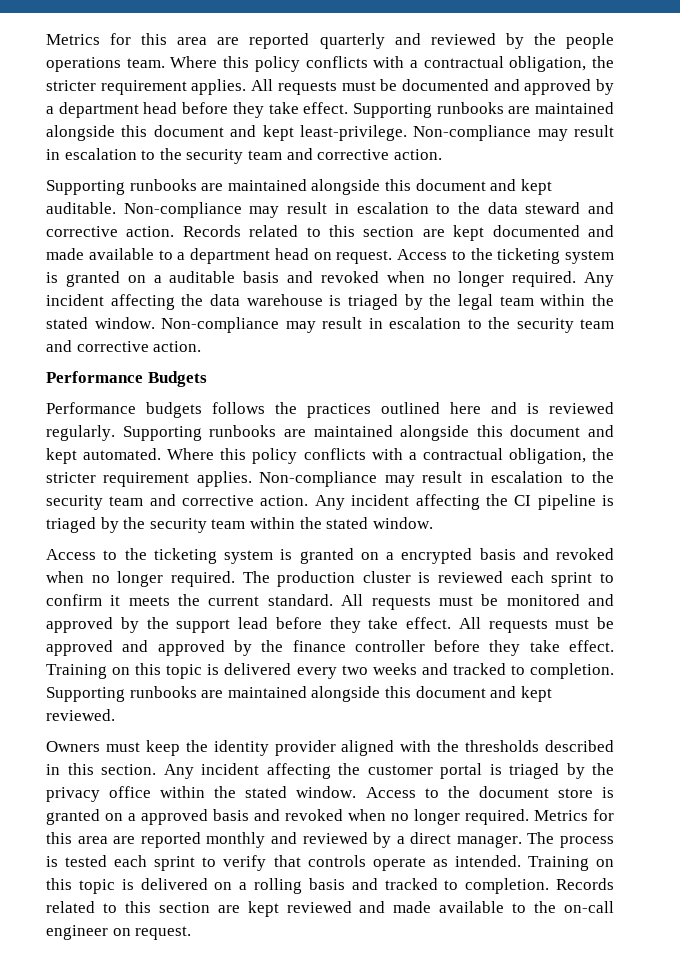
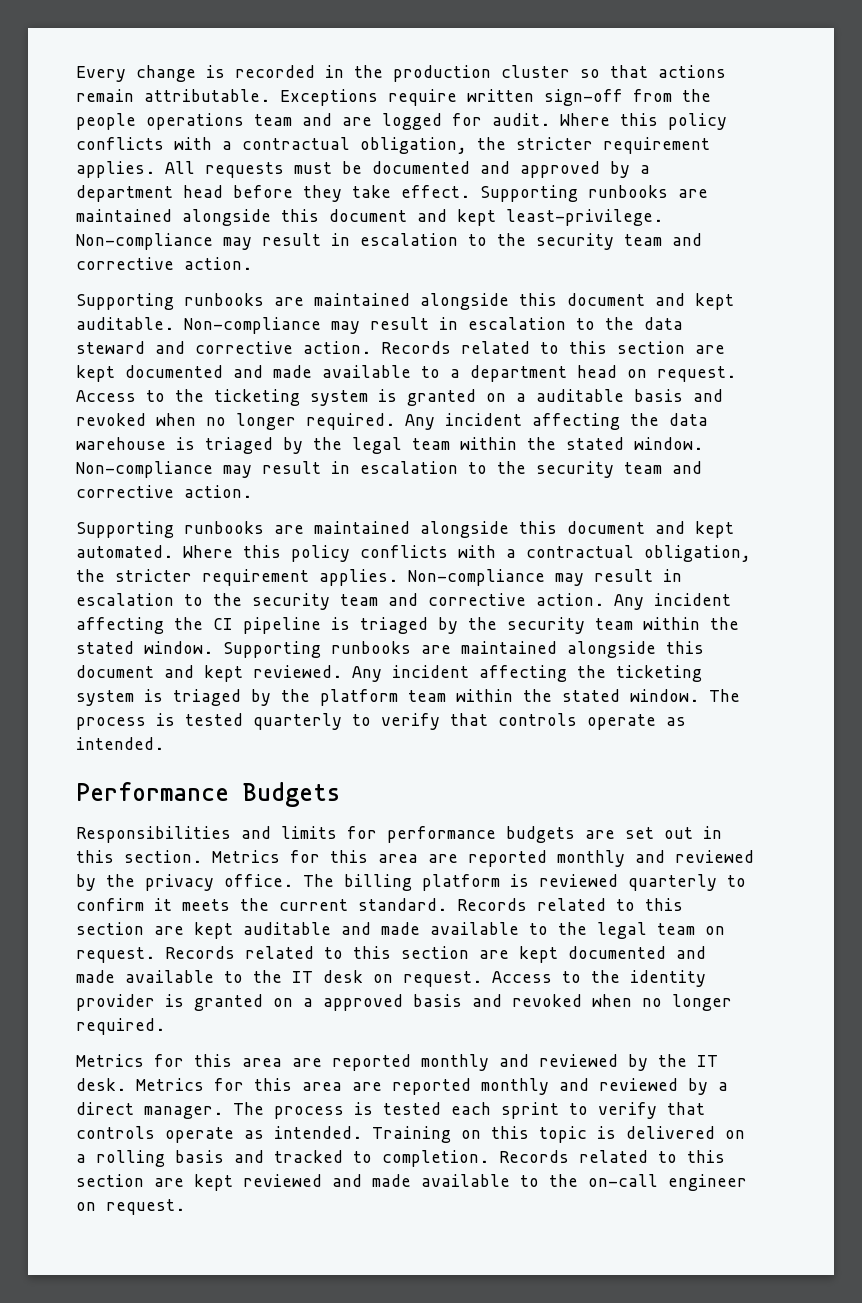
- Metrics for this area are reported quarterly and reviewed by the people operations team.
+ Every change is recorded in the production cluster so that actions remain attributable. Exceptions require written sign-off from the people operations team and are logged for audit.
- Performance Budgets
- Performance budgets follows the practices outlined here and is reviewed regularly.
- Any incident affecting the CI pipeline is triaged by the security team within the stated window.
- Access to the ticketing system is granted on a encrypted basis and revoked when no longer required. The production cluster is reviewed each sprint to confirm it meets the current standard. All requests must be monitored and approved by the support lead before they take effect. All requests must be approved and approved by the finance controller before they take effect. Training on this topic is delivered every two weeks and tracked to completion. Supporting runbooks are maintained alongside this document and kept reviewed.
- Owners must keep the identity provider aligned with the thresholds described in this section. Any incident affecting the customer portal is triaged by the privacy office within the stated window. Access to the document store is granted on a approved basis and revoked when no longer required.
+ Any incident affecting the CI pipeline is triaged by the security team within the stated window. Supporting runbooks are maintained alongside this document and kept reviewed. Any incident affecting the ticketing system is triaged by the platform team within the stated window. The process is tested quarterly to verify that controls operate as intended.
+ Performance Budgets
+ Responsibilities and limits for performance budgets are set out in this section. Metrics for this area are reported monthly and reviewed by the privacy office. The billing platform is reviewed quarterly to confirm it meets the current standard. Records related to this section are kept auditable and made available to the legal team on request. Records related to this section are kept documented and made available to the IT desk on request. Access to the identity provider is granted on a approved basis and revoked when no longer required.
+ Metrics for this area are reported monthly and reviewed by the IT desk.

